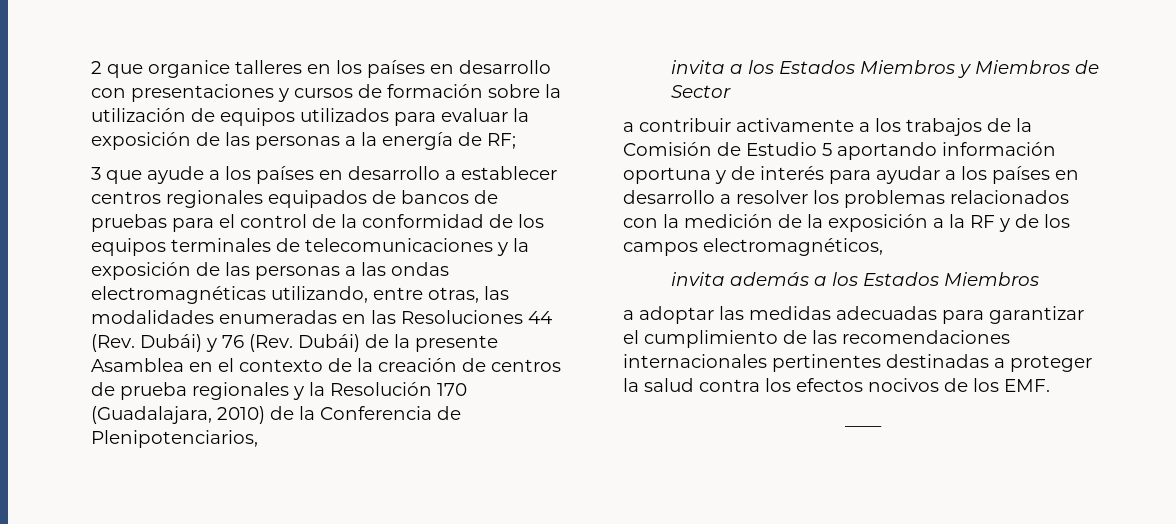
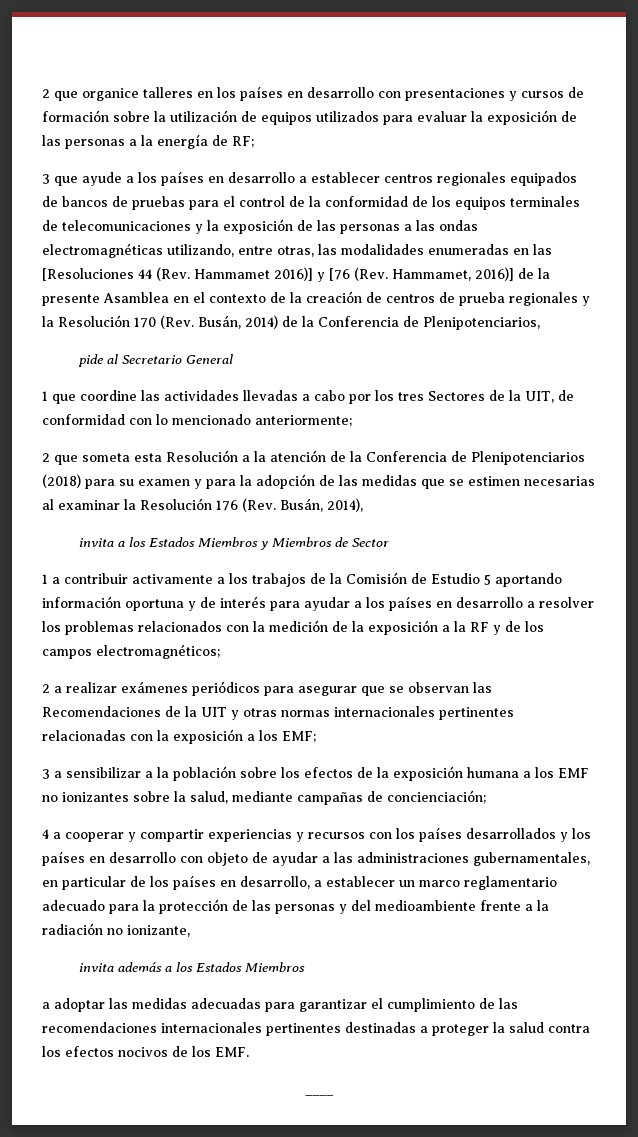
- 3 que ayude a los países en desarrollo a establecer centros regionales equipados de bancos de pruebas para el control de la conformidad de los equipos terminales de telecomunicaciones y la exposición de las personas a las ondas electromagnéticas utilizando, entre otras, las modalidades enumeradas en las Resoluciones 44 (Rev. Dubái) y 76 (Rev. Dubái) de la presente Asamblea en el contexto de la creación de centros de prueba regionales y la Resolución 170 (Guadalajara, 2010) de la Conferencia de Plenipotenciarios,
+ 3 que ayude a los países en desarrollo a establecer centros regionales equipados de bancos de pruebas para el control de la conformidad de los equipos terminales de telecomunicaciones y la exposición de las personas a las ondas electromagnéticas utilizando, entre otras, las modalidades enumeradas en las [Resoluciones 44 (Rev. Hammamet 2016)] y [76 (Rev. Hammamet, 2016)] de la presente Asamblea en el contexto de la creación de centros de prueba regionales y la Resolución 170 (Rev. Busán, 2014) de la Conferencia de Plenipotenciarios,
+ pide al Secretario General
+ 1 que coordine las actividades llevadas a cabo por los tres Sectores de la UIT, de conformidad con lo mencionado anteriormente;
+ 2 que someta esta Resolución a la atención de la Conferencia de Plenipotenciarios (2018) para su examen y para la adopción de las medidas que se estimen necesarias al examinar la Resolución 176 (Rev. Busán, 2014),
- a contribuir activamente a los trabajos de la Comisión de Estudio 5 aportando información oportuna y de interés para ayudar a los países en desarrollo a resolver los problemas relacionados con la medición de la exposición a la RF y de los campos electromagnéticos,
+ 1 a contribuir activamente a los trabajos de la Comisión de Estudio 5 aportando información oportuna y de interés para ayudar a los países en desarrollo a resolver los problemas relacionados con la medición de la exposición a la RF y de los campos electromagnéticos;
+ 2 a realizar exámenes periódicos para asegurar que se observan las Recomendaciones de la UIT y otras normas internacionales pertinentes relacionadas con la exposición a los EMF;
+ 3 a sensibilizar a la población sobre los efectos de la exposición humana a los EMF no ionizantes sobre la salud, mediante campañas de concienciación;
+ 4 a cooperar y compartir experiencias y recursos con los países desarrollados y los países en desarrollo con objeto de ayudar a las administraciones gubernamentales, en particular de los países en desarrollo, a establecer un marco reglamentario adecuado para la protección de las personas y del medioambiente frente a la radiación no ionizante,

